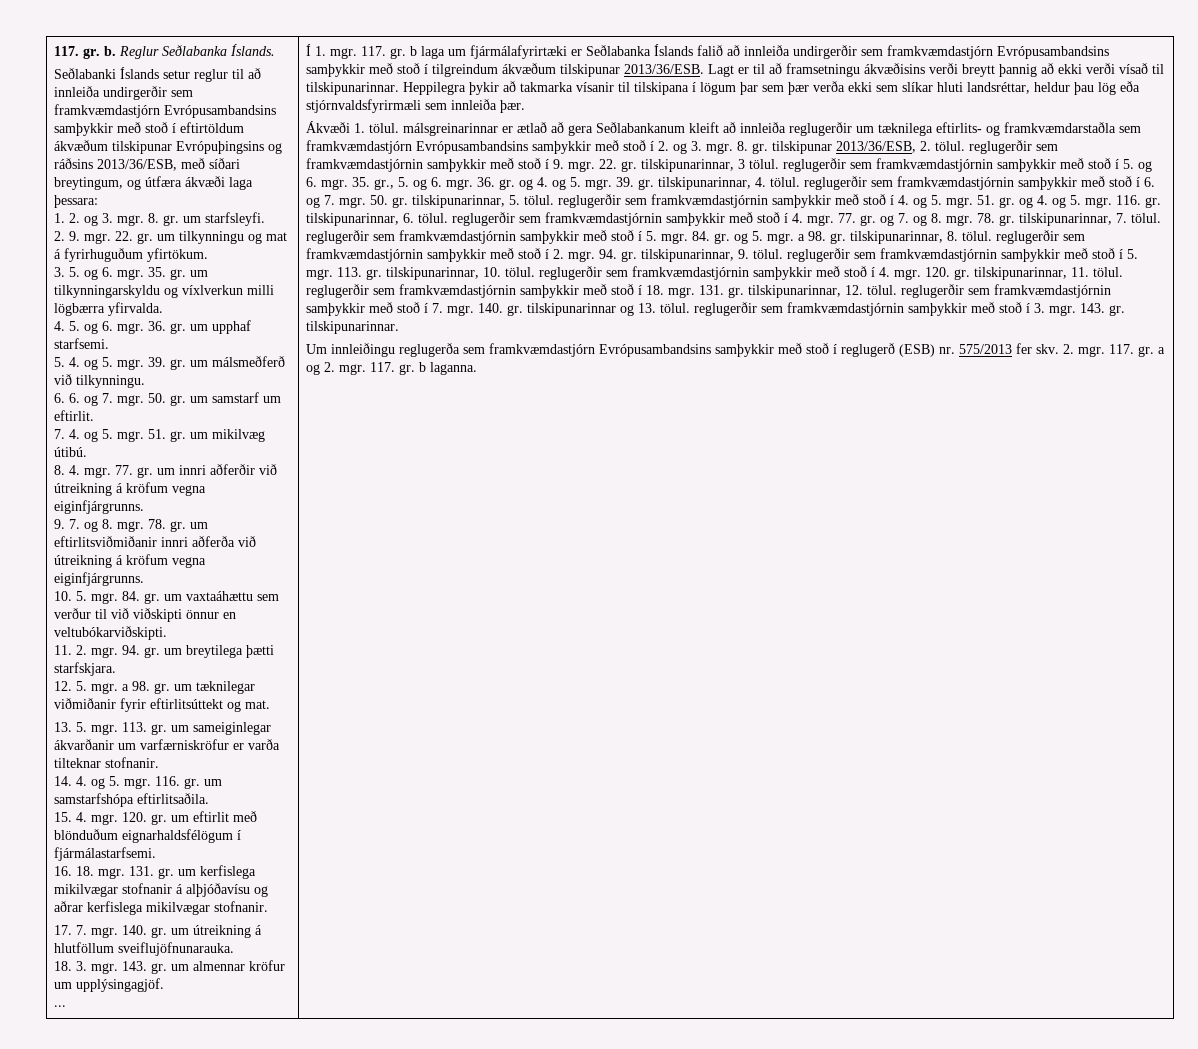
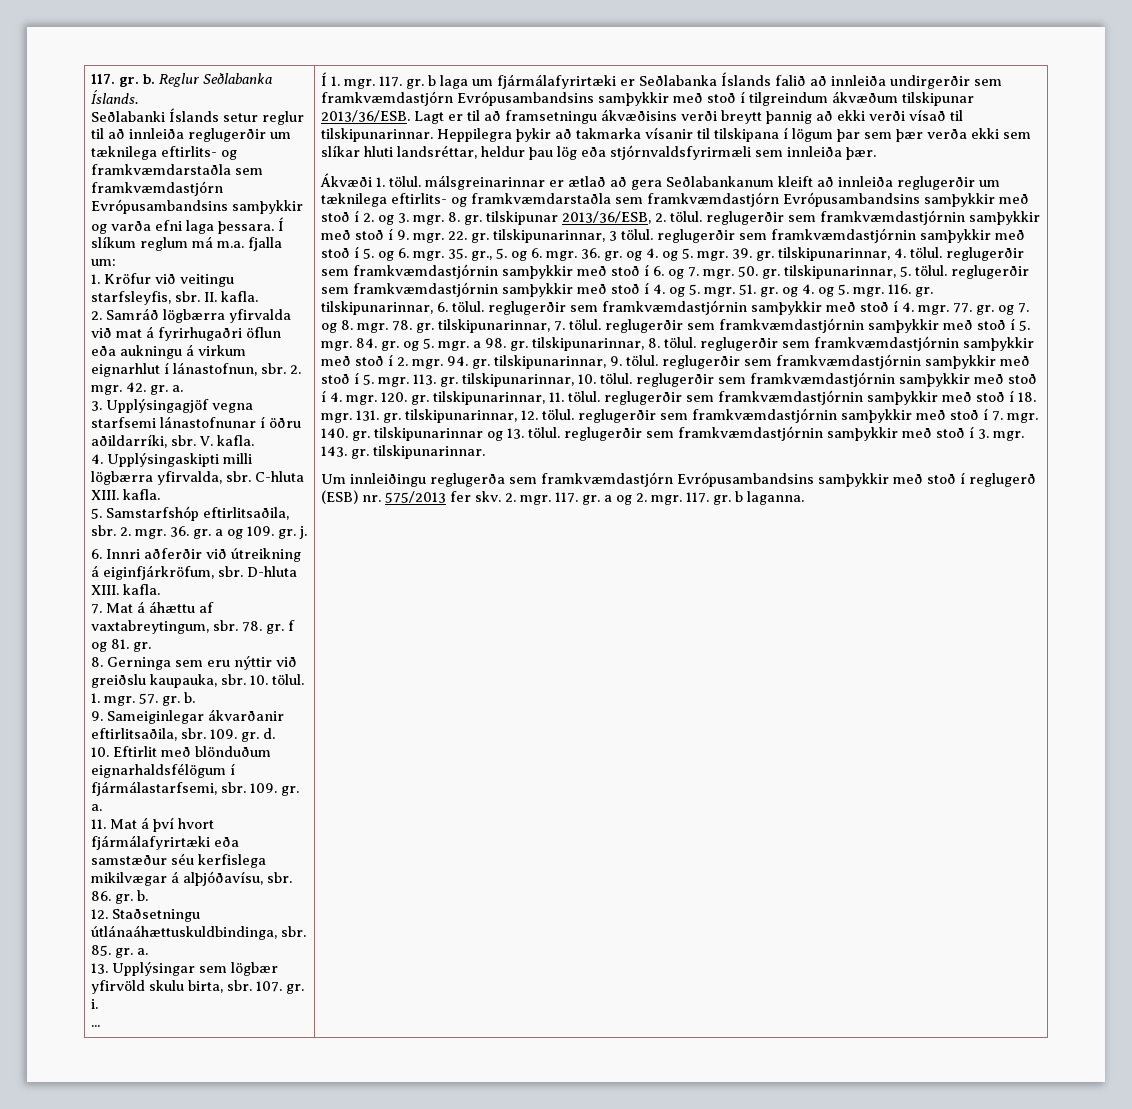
- Seðlabanki Íslands setur reglur til að innleiða undirgerðir sem framkvæmdastjórn Evrópusambandsins samþykkir með stoð í eftirtöldum ákvæðum tilskipunar Evrópuþingsins og ráðsins 2013/36/ESB, með síðari breytingum, og útfæra ákvæði laga þessara:
- 1. 2. og 3. mgr. 8. gr. um starfsleyfi.
- 2. 9. mgr. 22. gr. um tilkynningu og mat á fyrirhuguðum yfirtökum.
- 3. 5. og 6. mgr. 35. gr. um tilkynningarskyldu og víxlverkun milli lögbærra yfirvalda.
- 4. 5. og 6. mgr. 36. gr. um upphaf starfsemi.
- 5. 4. og 5. mgr. 39. gr. um málsmeðferð við tilkynningu.
- 6. 6. og 7. mgr. 50. gr. um samstarf um eftirlit.
- 7. 4. og 5. mgr. 51. gr. um mikilvæg útibú.
- 8. 4. mgr. 77. gr. um innri aðferðir við útreikning á kröfum vegna eiginfjárgrunns.
- 9. 7. og 8. mgr. 78. gr. um eftirlitsviðmiðanir innri aðferða við útreikning á kröfum vegna eiginfjárgrunns.
- 10. 5. mgr. 84. gr. um vaxtaáhættu sem verður til við viðskipti önnur en veltubókarviðskipti.
- 11. 2. mgr. 94. gr. um breytilega þætti starfskjara.
- 12. 5. mgr. a 98. gr. um tæknilegar viðmiðanir fyrir eftirlitsúttekt og mat.
- 13. 5. mgr. 113. gr. um sameiginlegar ákvarðanir um varfærniskröfur er varða tilteknar stofnanir.
- 14. 4. og 5. mgr. 116. gr. um samstarfshópa eftirlitsaðila.
- 15. 4. mgr. 120. gr. um eftirlit með blönduðum eignarhaldsfélögum í fjármálastarfsemi.
- 16. 18. mgr. 131. gr. um kerfislega mikilvægar stofnanir á alþjóðavísu og aðrar kerfislega mikilvægar stofnanir.
- 17. 7. mgr. 140. gr. um útreikning á hlutföllum sveiflujöfnunarauka.
- 18. 3. mgr. 143. gr. um almennar kröfur um upplýsingagjöf.
+ Seðlabanki Íslands setur reglur til að innleiða reglugerðir um tæknilega eftirlits- og framkvæmdarstaðla sem framkvæmdastjórn Evrópusambandsins samþykkir og varða efni laga þessara. Í slíkum reglum má m.a. fjalla um:
+ 1. Kröfur við veitingu starfsleyfis, sbr. II. kafla.
+ 2. Samráð lögbærra yfirvalda við mat á fyrirhugaðri öflun eða aukningu á virkum eignarhlut í lánastofnun, sbr. 2. mgr. 42. gr. a.
+ 3. Upplýsingagjöf vegna starfsemi lánastofnunar í öðru aðildarríki, sbr. V. kafla.
+ 4. Upplýsingaskipti milli lögbærra yfirvalda, sbr. C-hluta XIII. kafla.
+ 5. Samstarfshóp eftirlitsaðila, sbr. 2. mgr. 36. gr. a og 109. gr. j.
+ 6. Innri aðferðir við útreikning á eiginfjárkröfum, sbr. D-hluta XIII. kafla.
+ 7. Mat á áhættu af vaxtabreytingum, sbr. 78. gr. f og 81. gr.
+ 8. Gerninga sem eru nýttir við greiðslu kaupauka, sbr. 10. tölul. 1. mgr. 57. gr. b.
+ 9. Sameiginlegar ákvarðanir eftirlitsaðila, sbr. 109. gr. d.
+ 10. Eftirlit með blönduðum eignarhaldsfélögum í fjármálastarfsemi, sbr. 109. gr. a.
+ 11. Mat á því hvort fjármálafyrirtæki eða samstæður séu kerfislega mikilvægar á alþjóðavísu, sbr. 86. gr. b.
+ 12. Staðsetningu útlánaáhættuskuldbindinga, sbr. 85. gr. a.
+ 13. Upplýsingar sem lögbær yfirvöld skulu birta, sbr. 107. gr. i.

